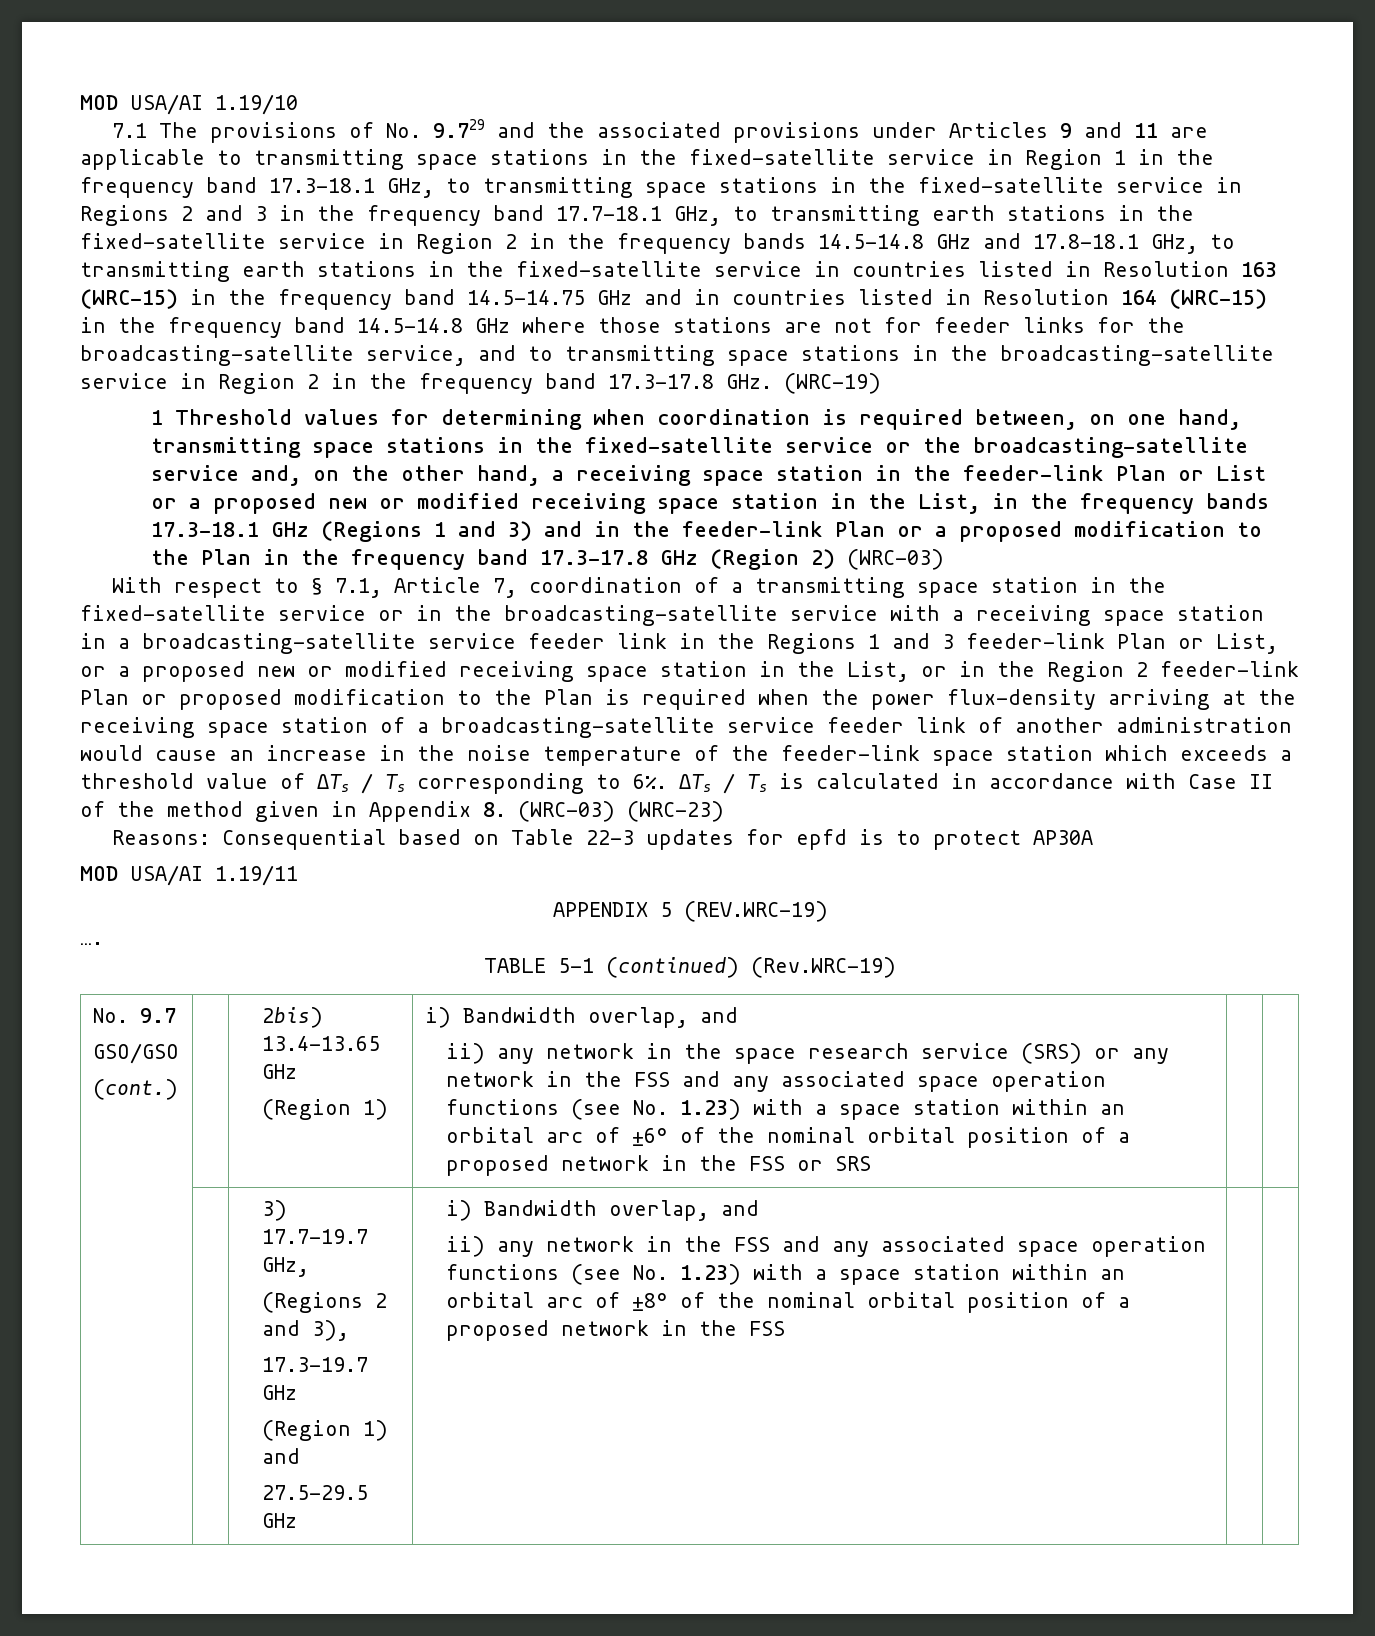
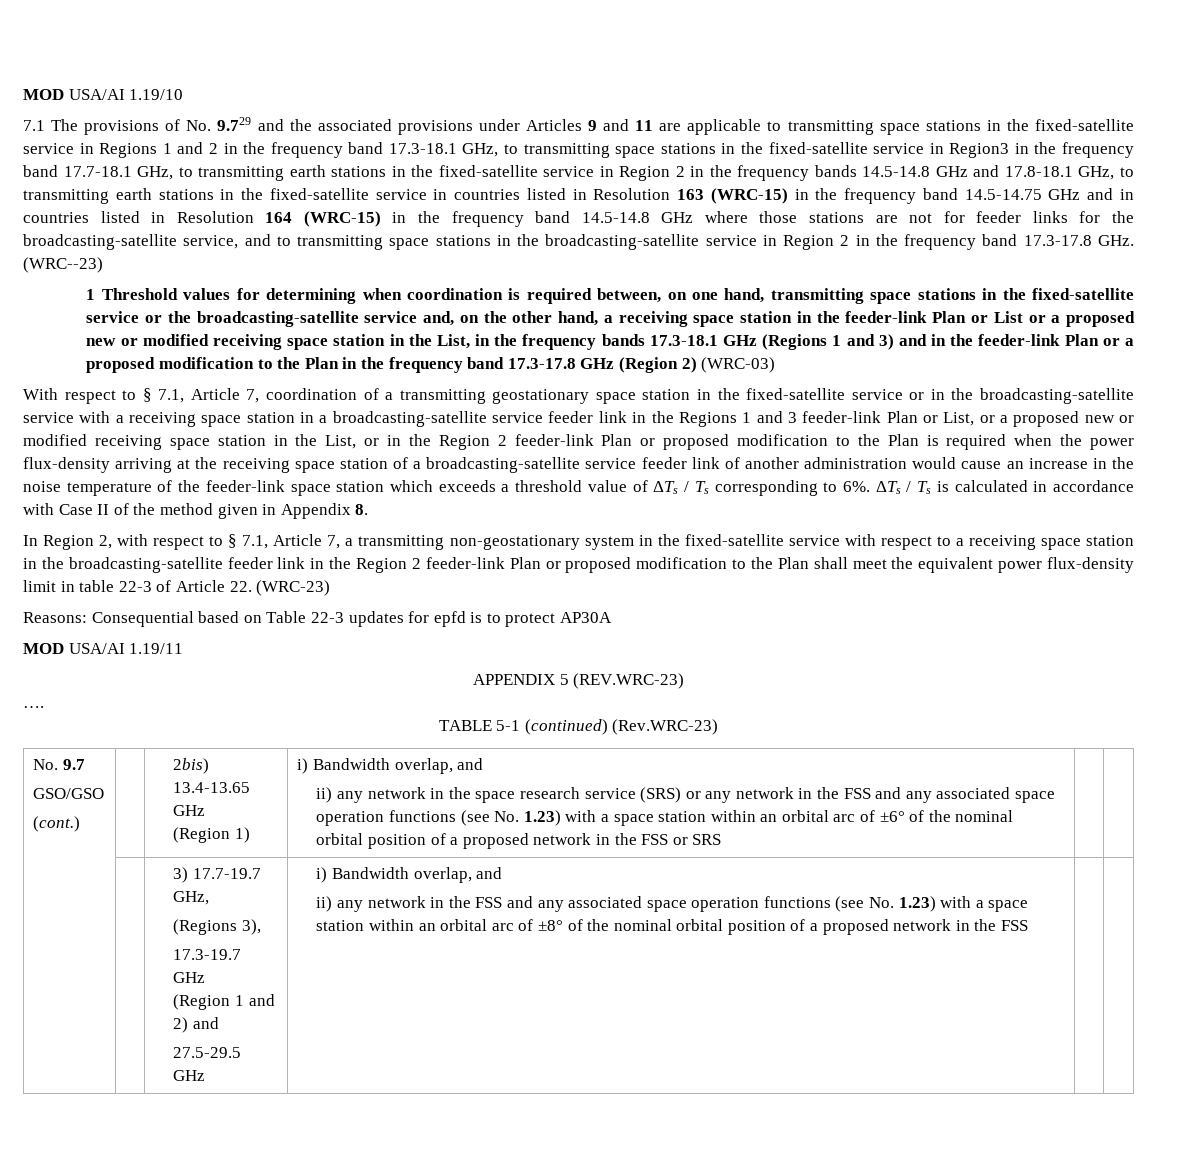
- 7.1 The provisions of No. 9.729 and the associated provisions under Articles 9 and 11 are applicable to transmitting space stations in the fixed-satellite service in Region 1 in the frequency band 17.3-18.1 GHz, to transmitting space stations in the fixed-satellite service in Regions 2 and 3 in the frequency band 17.7-18.1 GHz, to transmitting earth stations in the fixed-satellite service in Region 2 in the frequency bands 14.5-14.8 GHz and 17.8-18.1 GHz, to transmitting earth stations in the fixed-satellite service in countries listed in Resolution 163 (WRC-15) in the frequency band 14.5-14.75 GHz and in countries listed in Resolution 164 (WRC-15) in the frequency band 14.5-14.8 GHz where those stations are not for feeder links for the broadcasting-satellite service, and to transmitting space stations in the broadcasting-satellite service in Region 2 in the frequency band 17.3-17.8 GHz. (WRC-19)
+ 7.1 The provisions of No. 9.729 and the associated provisions under Articles 9 and 11 are applicable to transmitting space stations in the fixed-satellite service in Regions 1 and 2 in the frequency band 17.3-18.1 GHz, to transmitting space stations in the fixed-satellite service in Region3 in the frequency band 17.7-18.1 GHz, to transmitting earth stations in the fixed-satellite service in Region 2 in the frequency bands 14.5-14.8 GHz and 17.8-18.1 GHz, to transmitting earth stations in the fixed-satellite service in countries listed in Resolution 163 (WRC-15) in the frequency band 14.5-14.75 GHz and in countries listed in Resolution 164 (WRC-15) in the frequency band 14.5-14.8 GHz where those stations are not for feeder links for the broadcasting-satellite service, and to transmitting space stations in the broadcasting-satellite service in Region 2 in the frequency band 17.3-17.8 GHz. (WRC--23)
- With respect to § 7.1, Article 7, coordination of a transmitting space station in the fixed-satellite service or in the broadcasting-satellite service with a receiving space station in a broadcasting-satellite service feeder link in the Regions 1 and 3 feeder-link Plan or List, or a proposed new or modified receiving space station in the List, or in the Region 2 feeder-link Plan or proposed modification to the Plan is required when the power flux-density arriving at the receiving space station of a broadcasting-satellite service feeder link of another administration would cause an increase in the noise temperature of the feeder-link space station which exceeds a threshold value of ΔTs / Ts corresponding to 6%.
+ With respect to § 7.1, Article 7, coordination of a transmitting geostationary space station in the fixed-satellite service or in the broadcasting-satellite service with a receiving space station in a broadcasting-satellite service feeder link in the Regions 1 and 3 feeder-link Plan or List, or a proposed new or modified receiving space station in the List, or in the Region 2 feeder-link Plan or proposed modification to the Plan is required when the power flux-density arriving at the receiving space station of a broadcasting-satellite service feeder link of another administration would cause an increase in the noise temperature of the feeder-link space station which exceeds a threshold value of ΔTs / Ts corresponding to 6%.
- ΔTs / Ts is calculated in accordance with Case II of the method given in Appendix 8. (WRC-03) (WRC-23)
+ ΔTs / Ts is calculated in accordance with Case II of the method given in Appendix 8.
+ In Region 2, with respect to § 7.1, Article 7, a transmitting non-geostationary system in the fixed-satellite service with respect to a receiving space station in the broadcasting-satellite feeder link in the Region 2 feeder-link Plan or proposed modification to the Plan shall meet the equivalent power flux-density limit in table 22-3 of Article 22. (WRC-23)
- APPENDIX 5 (REV.WRC-19)
+ APPENDIX 5 (REV.WRC-23)
- TABLE 5-1 (continued) (Rev.WRC-19)
+ TABLE 5-1 (continued) (Rev.WRC-23)
- (Regions 2 and 3),
+ (Regions 3),
- (Region 1) and
+ (Region 1 and 2) and

